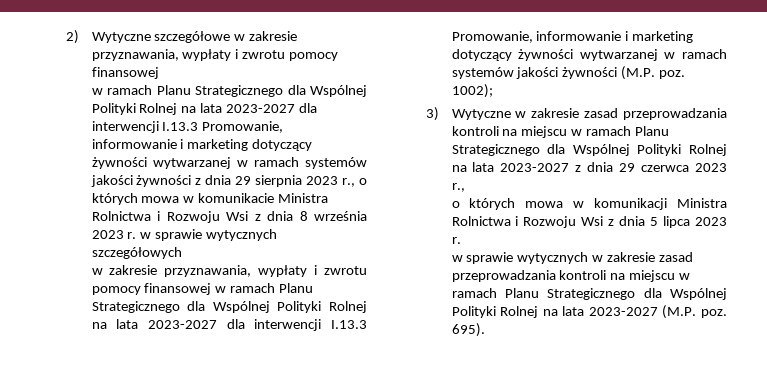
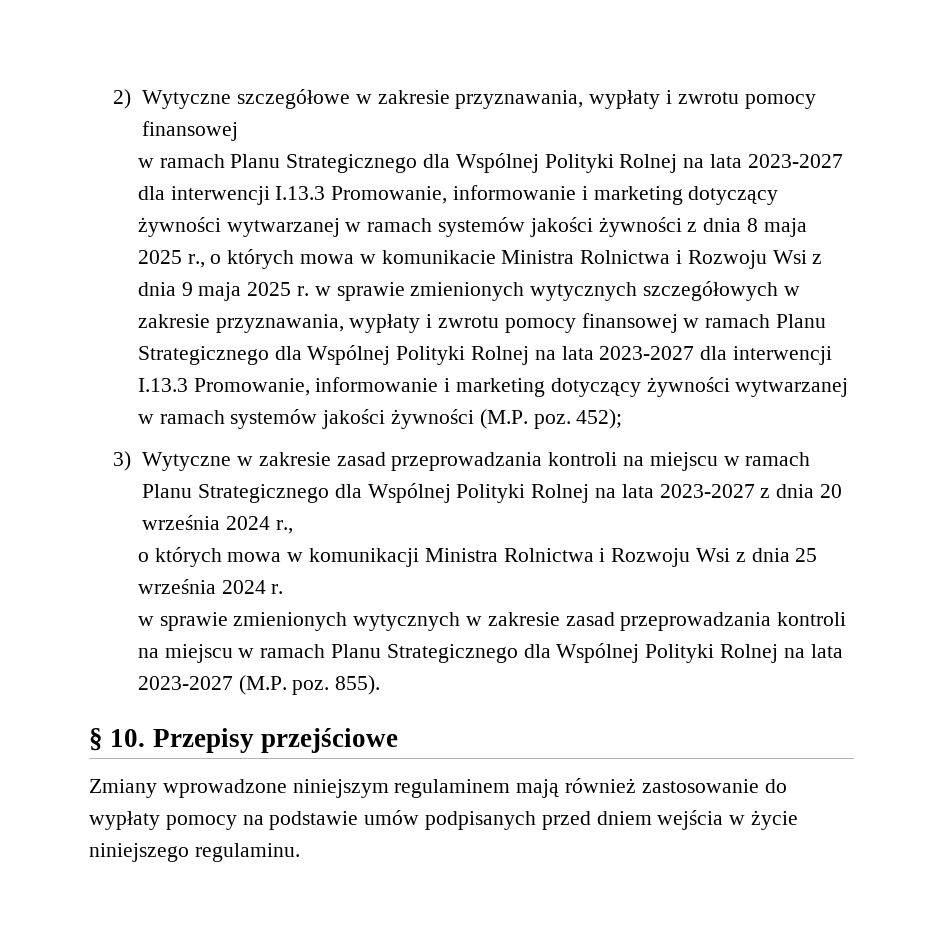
- w ramach Planu Strategicznego dla Wspólnej Polityki Rolnej na lata 2023-2027 dla interwencji I.13.3 Promowanie, informowanie i marketing dotyczący żywności wytwarzanej w ramach systemów jakości żywności z dnia 29 sierpnia 2023 r., o których mowa w komunikacie Ministra Rolnictwa i Rozwoju Wsi z dnia 8 września 2023 r. w sprawie wytycznych szczegółowych
- w zakresie przyznawania, wypłaty i zwrotu pomocy finansowej w ramach Planu Strategicznego dla Wspólnej Polityki Rolnej na lata 2023-2027 dla interwencji I.13.3 Promowanie, informowanie i marketing dotyczący żywności wytwarzanej w ramach systemów jakości żywności (M.P. poz. 1002);
+ w ramach Planu Strategicznego dla Wspólnej Polityki Rolnej na lata 2023-2027 dla interwencji I.13.3 Promowanie, informowanie i marketing dotyczący żywności wytwarzanej w ramach systemów jakości żywności z dnia 8 maja 2025 r., o których mowa w komunikacie Ministra Rolnictwa i Rozwoju Wsi z dnia 9 maja 2025 r. w sprawie zmienionych wytycznych szczegółowych w zakresie przyznawania, wypłaty i zwrotu pomocy finansowej w ramach Planu Strategicznego dla Wspólnej Polityki Rolnej na lata 2023-2027 dla interwencji I.13.3 Promowanie, informowanie i marketing dotyczący żywności wytwarzanej w ramach systemów jakości żywności (M.P. poz. 452);
- 3) Wytyczne w zakresie zasad przeprowadzania kontroli na miejscu w ramach Planu Strategicznego dla Wspólnej Polityki Rolnej na lata 2023-2027 z dnia 29 czerwca 2023 r.,
+ 3) Wytyczne w zakresie zasad przeprowadzania kontroli na miejscu w ramach Planu Strategicznego dla Wspólnej Polityki Rolnej na lata 2023-2027 z dnia 20 września 2024 r.,
- o których mowa w komunikacji Ministra Rolnictwa i Rozwoju Wsi z dnia 5 lipca 2023 r.
+ o których mowa w komunikacji Ministra Rolnictwa i Rozwoju Wsi z dnia 25 września 2024 r.
- w sprawie wytycznych w zakresie zasad przeprowadzania kontroli na miejscu w ramach Planu Strategicznego dla Wspólnej Polityki Rolnej na lata 2023-2027 (M.P. poz. 695).
+ w sprawie zmienionych wytycznych w zakresie zasad przeprowadzania kontroli na miejscu w ramach Planu Strategicznego dla Wspólnej Polityki Rolnej na lata 2023-2027 (M.P. poz. 855).
+ § 10. Przepisy przejściowe
+ Zmiany wprowadzone niniejszym regulaminem mają również zastosowanie do wypłaty pomocy na podstawie umów podpisanych przed dniem wejścia w życie niniejszego regulaminu.

